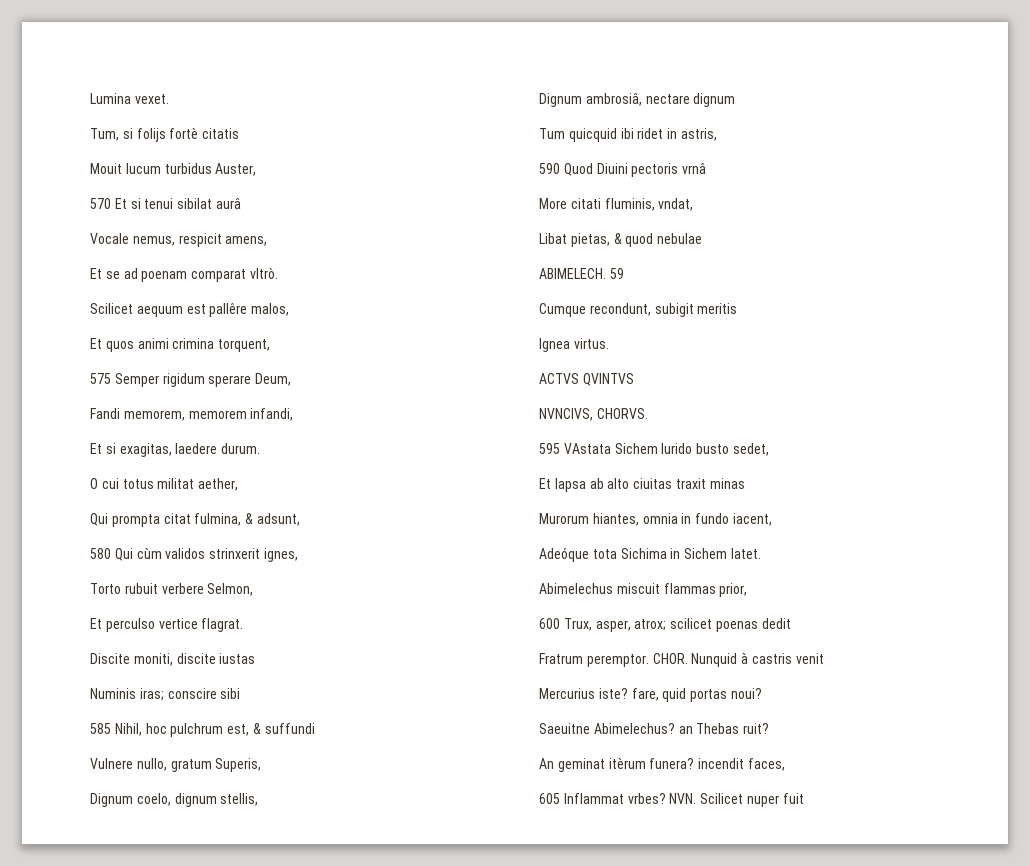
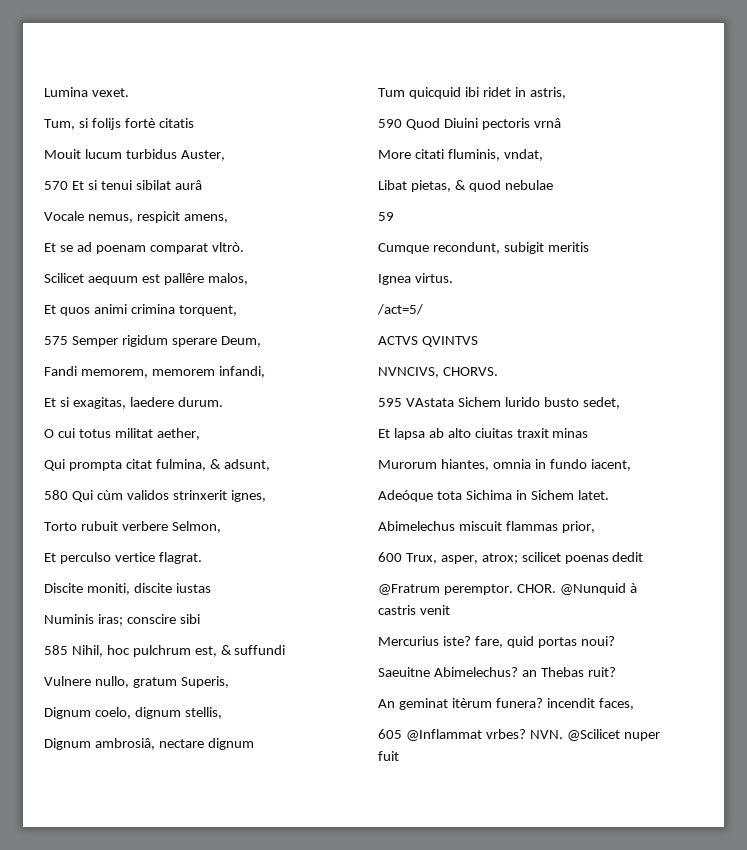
- ABIMELECH.
+ /act=5/
- Fratrum peremptor.
+ @Fratrum peremptor.
- Nunquid à castris venit
+ @Nunquid à castris venit
- 605 Inflammat vrbes?
+ 605 @Inflammat vrbes?
- NVN. Scilicet nuper fuit
+ NVN. @Scilicet nuper fuit

